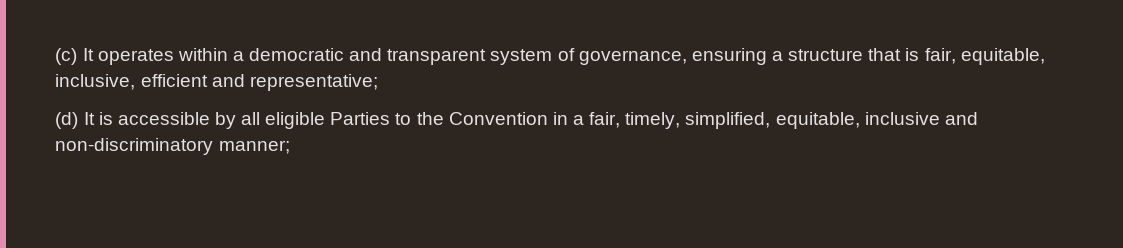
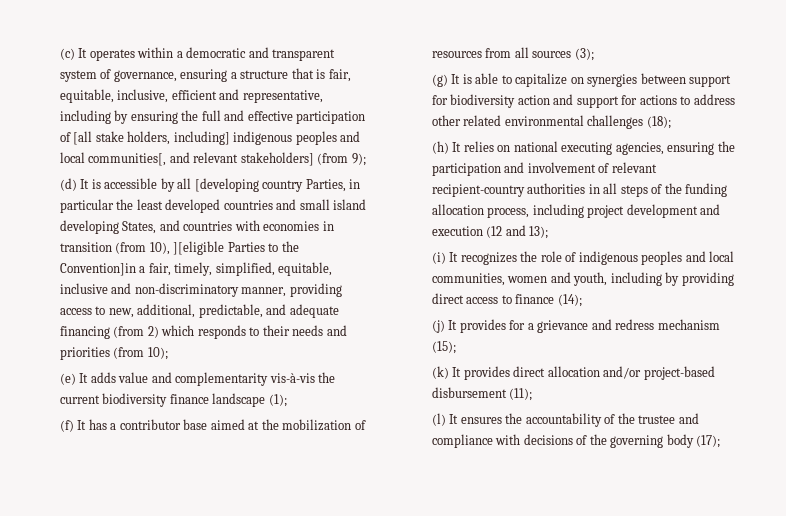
- (c) It operates within a democratic and transparent system of governance, ensuring a structure that is fair, equitable, inclusive, efficient and representative;
+ (c) It operates within a democratic and transparent system of governance, ensuring a structure that is fair, equitable, inclusive, efficient and representative, including by ensuring the full and effective participation of [all stake holders, including] indigenous peoples and local communities[, and relevant stakeholders] (from 9);
- (d) It is accessible by all eligible Parties to the Convention in a fair, timely, simplified, equitable, inclusive and non-discriminatory manner;
+ (d) It is accessible by all [developing country Parties, in particular the least developed countries and small island developing States, and countries with economies in transition (from 10), ][eligible Parties to the Convention]in a fair, timely, simplified, equitable, inclusive and non-discriminatory manner, providing access to new, additional, predictable, and adequate financing (from 2) which responds to their needs and priorities (from 10);
+ (e) It adds value and complementarity vis-à-vis the current biodiversity finance landscape (1);
+ (f) It has a contributor base aimed at the mobilization of resources from all sources (3);
+ (g) It is able to capitalize on synergies between support for biodiversity action and support for actions to address other related environmental challenges (18);
+ (h) It relies on national executing agencies, ensuring the participation and involvement of relevant recipient-country authorities in all steps of the funding allocation process, including project development and execution (12 and 13);
+ (i) It recognizes the role of indigenous peoples and local communities, women and youth, including by providing direct access to finance (14);
+ (j) It provides for a grievance and redress mechanism (15);
+ (k) It provides direct allocation and/or project-based disbursement (11);
+ (l) It ensures the accountability of the trustee and compliance with decisions of the governing body (17);

